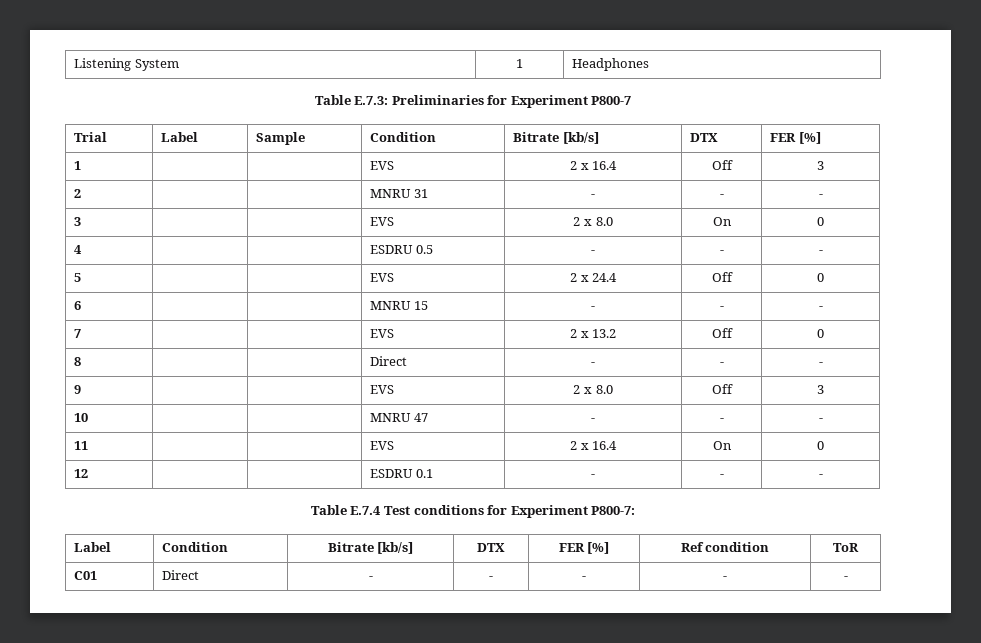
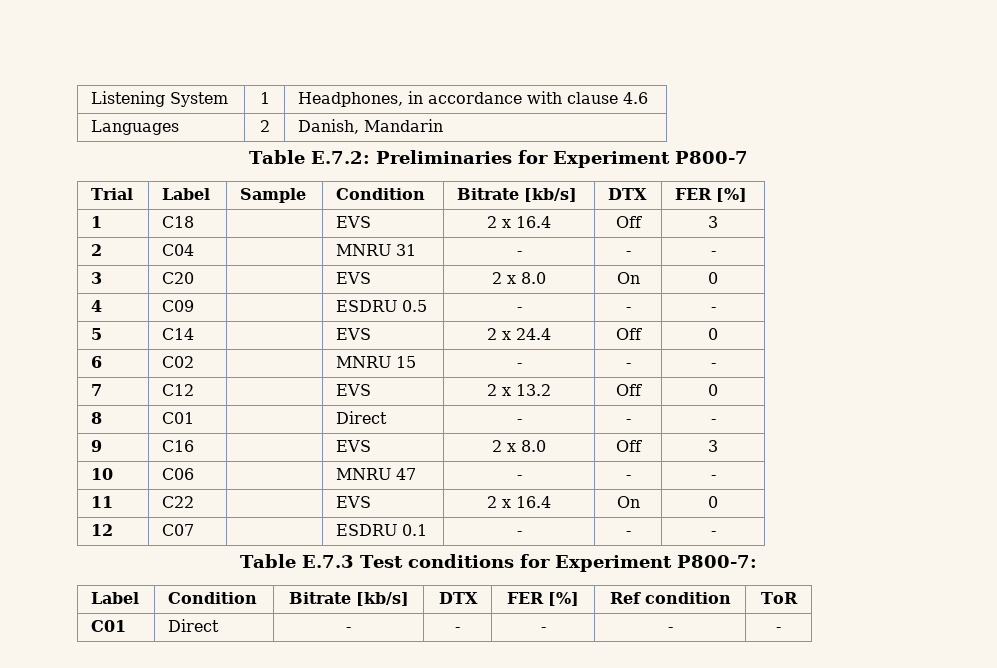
- Listening System | 1 | Headphones
- Table E.7.3: Preliminaries for Experiment P800-7
+ Listening System | 1 | Headphones, in accordance with clause 4.6
+ Languages | 2 | Danish, Mandarin
+ Table E.7.2: Preliminaries for Experiment P800-7
- 1 | | | EVS | 2 x 16.4 | Off | 3
+ 1 | C18 | | EVS | 2 x 16.4 | Off | 3
- 2 | | | MNRU 31 | - | - | -
+ 2 | C04 | | MNRU 31 | - | - | -
- 3 | | | EVS | 2 x 8.0 | On | 0
+ 3 | C20 | | EVS | 2 x 8.0 | On | 0
- 4 | | | ESDRU 0.5 | - | - | -
+ 4 | C09 | | ESDRU 0.5 | - | - | -
- 5 | | | EVS | 2 x 24.4 | Off | 0
+ 5 | C14 | | EVS | 2 x 24.4 | Off | 0
- 6 | | | MNRU 15 | - | - | -
+ 6 | C02 | | MNRU 15 | - | - | -
- 7 | | | EVS | 2 x 13.2 | Off | 0
+ 7 | C12 | | EVS | 2 x 13.2 | Off | 0
- 8 | | | Direct | - | - | -
+ 8 | C01 | | Direct | - | - | -
- 9 | | | EVS | 2 x 8.0 | Off | 3
+ 9 | C16 | | EVS | 2 x 8.0 | Off | 3
- 10 | | | MNRU 47 | - | - | -
+ 10 | C06 | | MNRU 47 | - | - | -
- 11 | | | EVS | 2 x 16.4 | On | 0
+ 11 | C22 | | EVS | 2 x 16.4 | On | 0
- 12 | | | ESDRU 0.1 | - | - | -
+ 12 | C07 | | ESDRU 0.1 | - | - | -
- Table E.7.4 Test conditions for Experiment P800-7:
+ Table E.7.3 Test conditions for Experiment P800-7:

